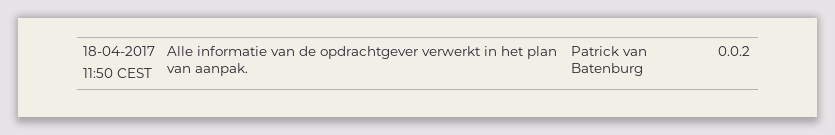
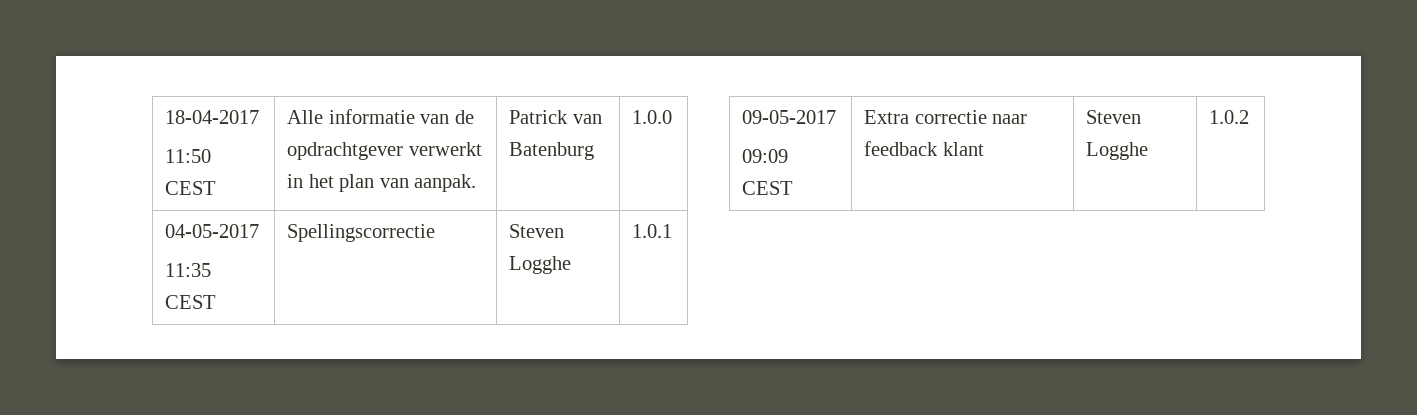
  18-04-2017
- 11:50 CEST | Alle informatie van de opdrachtgever verwerkt in het plan van aanpak. | Patrick van Batenburg | 0.0.2
+ 11:50 CEST | Alle informatie van de opdrachtgever verwerkt in het plan van aanpak. | Patrick van Batenburg | 1.0.0
+ 04-05-2017
+ 11:35 CEST | Spellingscorrectie | Steven Logghe | 1.0.1
+ 09-05-2017
+ 09:09 CEST | Extra correctie naar feedback klant | Steven Logghe | 1.0.2

